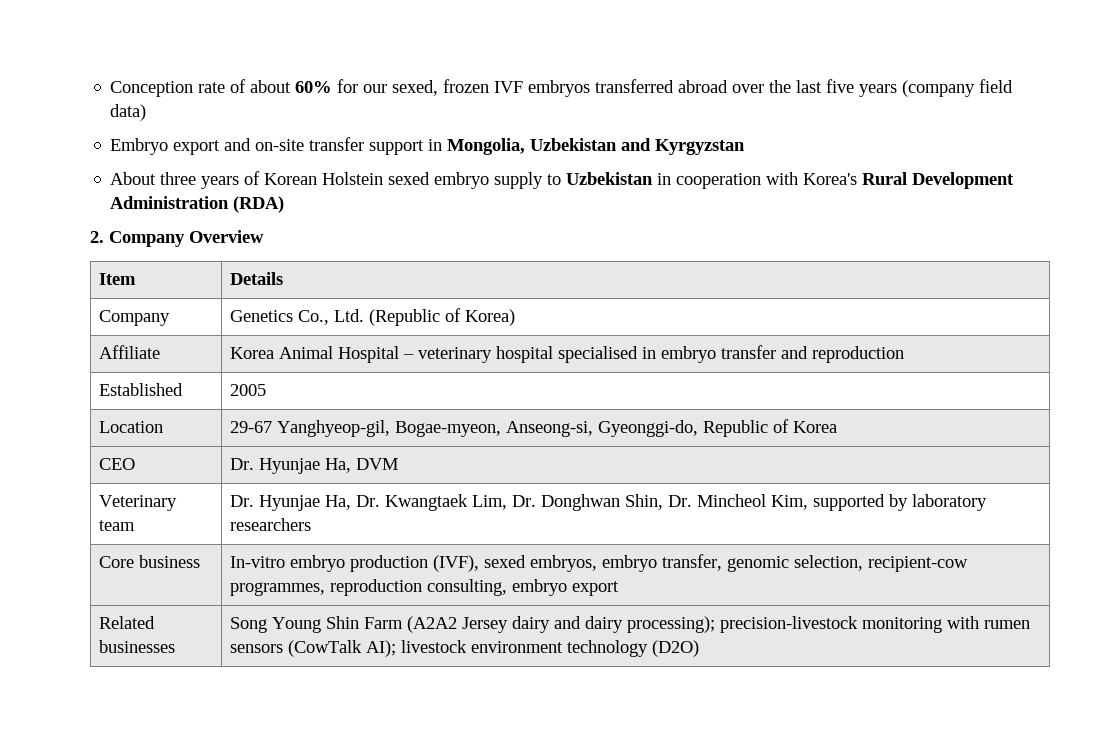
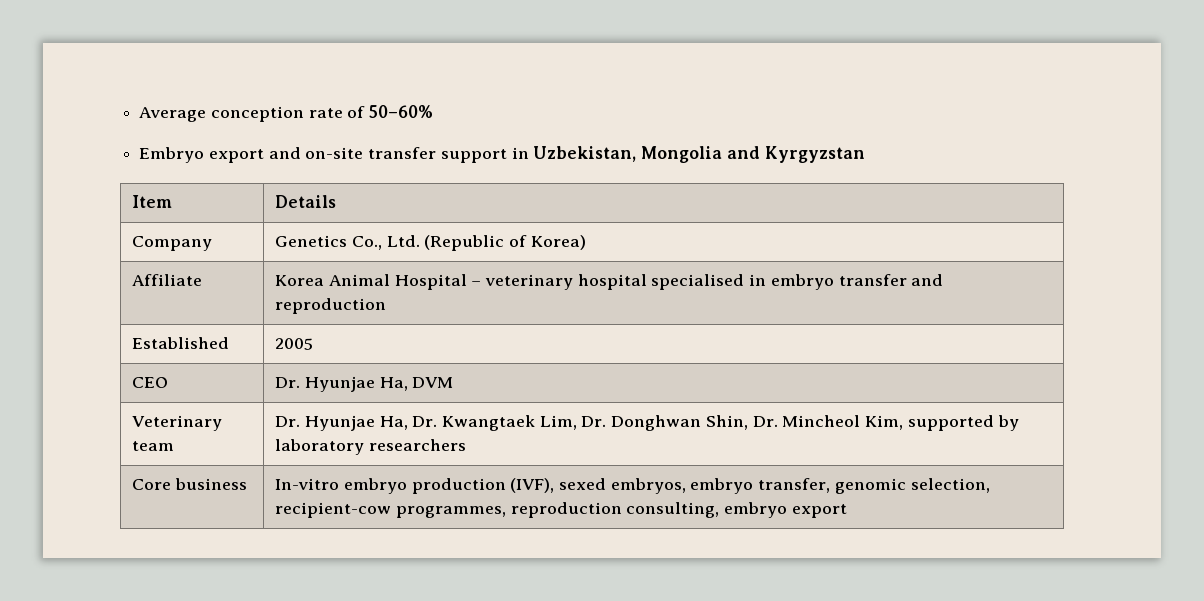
- Conception rate of about 60% for our sexed, frozen IVF embryos transferred abroad over the last five years (company field data)
+ Average conception rate of 50–60%
- Embryo export and on-site transfer support in Mongolia, Uzbekistan and Kyrgyzstan
+ Embryo export and on-site transfer support in Uzbekistan, Mongolia and Kyrgyzstan
- About three years of Korean Holstein sexed embryo supply to Uzbekistan in cooperation with Korea's Rural Development Administration (RDA)
- 2. Company Overview
- Location | 29-67 Yanghyeop-gil, Bogae-myeon, Anseong-si, Gyeonggi-do, Republic of Korea
- Related businesses | Song Young Shin Farm (A2A2 Jersey dairy and dairy processing); precision-livestock monitoring with rumen sensors (CowTalk AI); livestock environment technology (D2O)

